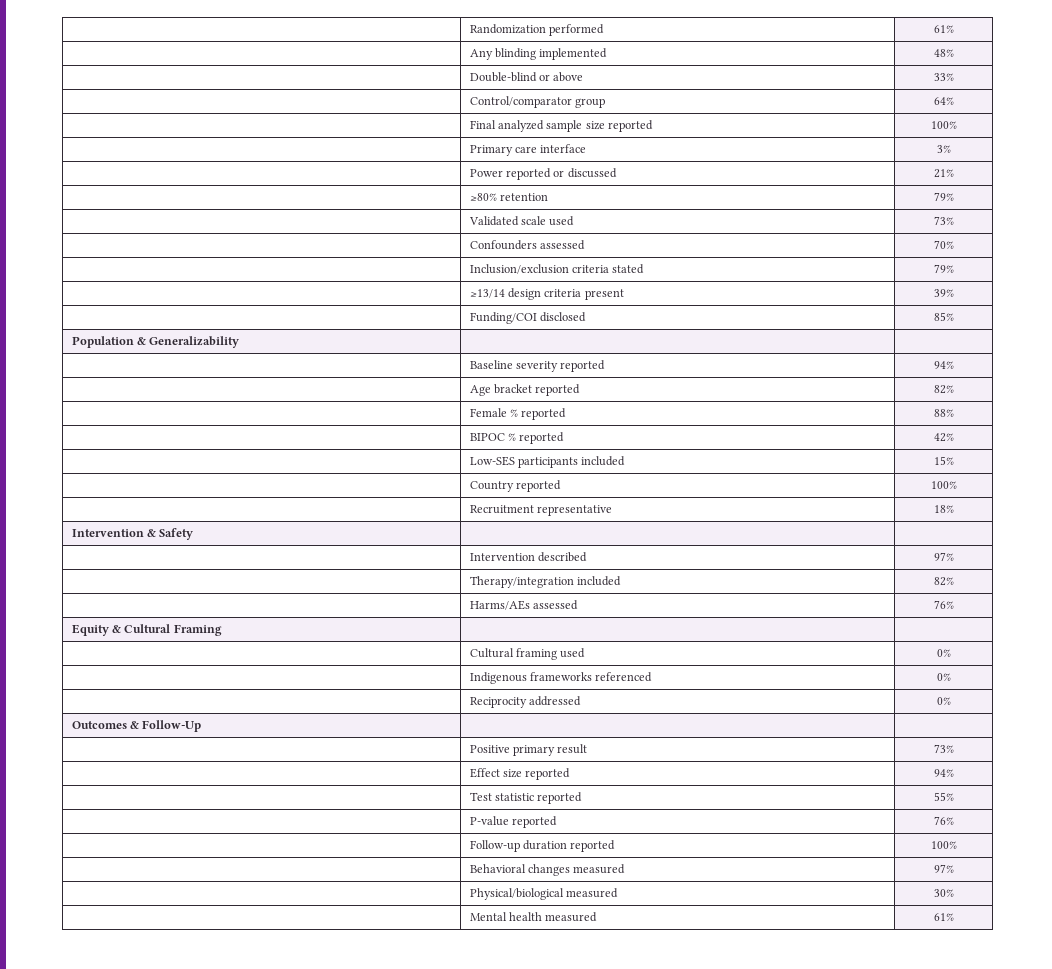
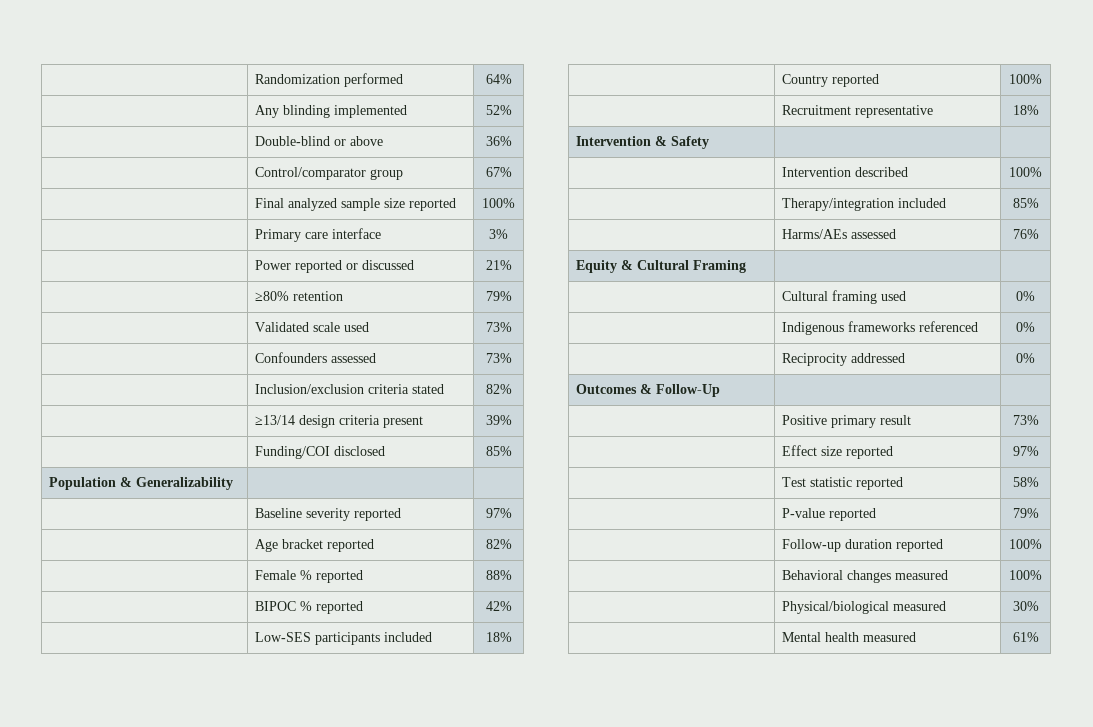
- | Randomization performed | 61%
+ | Randomization performed | 64%
- | Any blinding implemented | 48%
+ | Any blinding implemented | 52%
- | Double-blind or above | 33%
+ | Double-blind or above | 36%
- | Control/comparator group | 64%
+ | Control/comparator group | 67%
- | Confounders assessed | 70%
+ | Confounders assessed | 73%
- | Inclusion/exclusion criteria stated | 79%
+ | Inclusion/exclusion criteria stated | 82%
- | Baseline severity reported | 94%
+ | Baseline severity reported | 97%
- | Low-SES participants included | 15%
+ | Low-SES participants included | 18%
- | Intervention described | 97%
+ | Intervention described | 100%
- | Therapy/integration included | 82%
+ | Therapy/integration included | 85%
- | Effect size reported | 94%
+ | Effect size reported | 97%
- | Test statistic reported | 55%
+ | Test statistic reported | 58%
- | P-value reported | 76%
+ | P-value reported | 79%
- | Behavioral changes measured | 97%
+ | Behavioral changes measured | 100%

